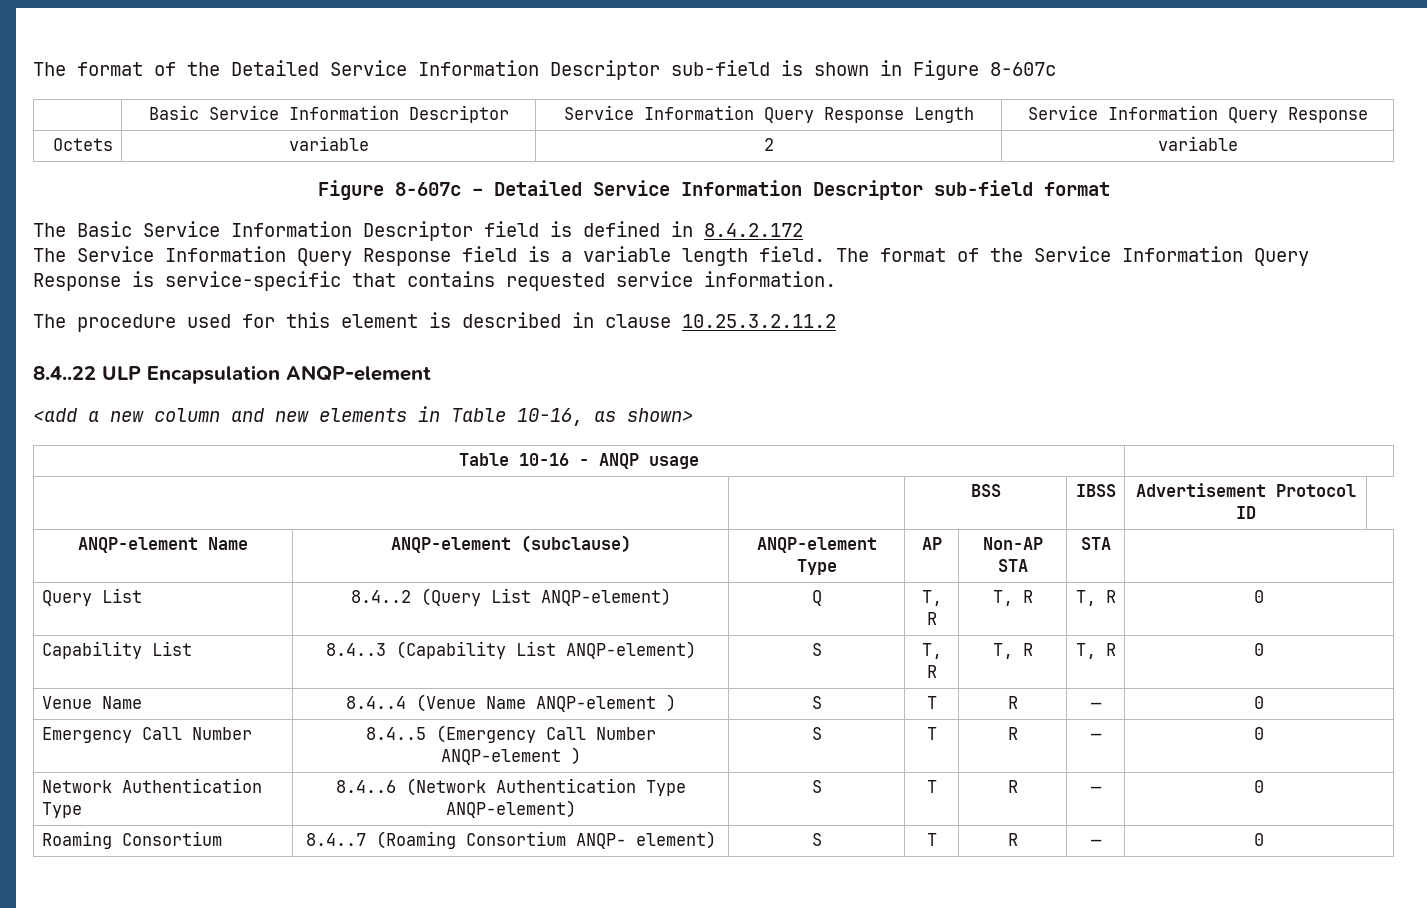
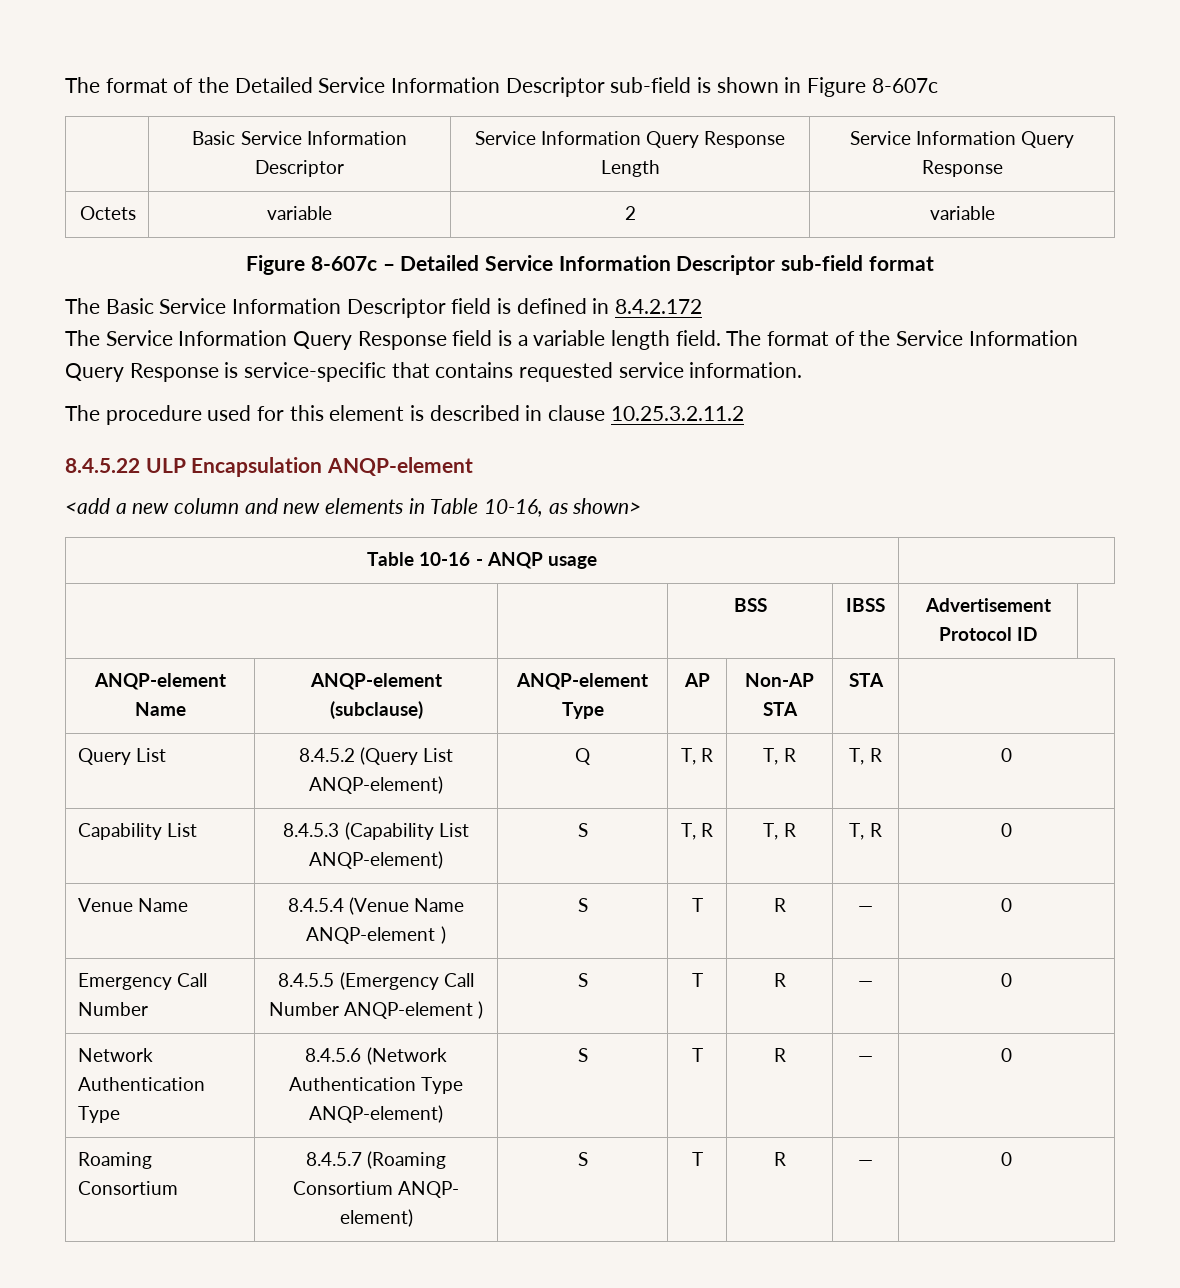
- 8.4..22 ULP Encapsulation ANQP-element
+ 8.4.5.22 ULP Encapsulation ANQP-element
- Query List | 8.4..2 (Query List ANQP-element) | Q | T, R | T, R | T, R | 0
+ Query List | 8.4.5.2 (Query List ANQP-element) | Q | T, R | T, R | T, R | 0
- Capability List | 8.4..3 (Capability List ANQP-element) | S | T, R | T, R | T, R | 0
+ Capability List | 8.4.5.3 (Capability List ANQP-element) | S | T, R | T, R | T, R | 0
- Venue Name | 8.4..4 (Venue Name ANQP-element ) | S | T | R | — | 0
+ Venue Name | 8.4.5.4 (Venue Name ANQP-element ) | S | T | R | — | 0
- Emergency Call Number | 8.4..5 (Emergency Call Number ANQP-element ) | S | T | R | — | 0
+ Emergency Call Number | 8.4.5.5 (Emergency Call Number ANQP-element ) | S | T | R | — | 0
- Network Authentication Type | 8.4..6 (Network Authentication Type ANQP-element) | S | T | R | — | 0
+ Network Authentication Type | 8.4.5.6 (Network Authentication Type ANQP-element) | S | T | R | — | 0
- Roaming Consortium | 8.4..7 (Roaming Consortium ANQP- element) | S | T | R | — | 0
+ Roaming Consortium | 8.4.5.7 (Roaming Consortium ANQP- element) | S | T | R | — | 0

